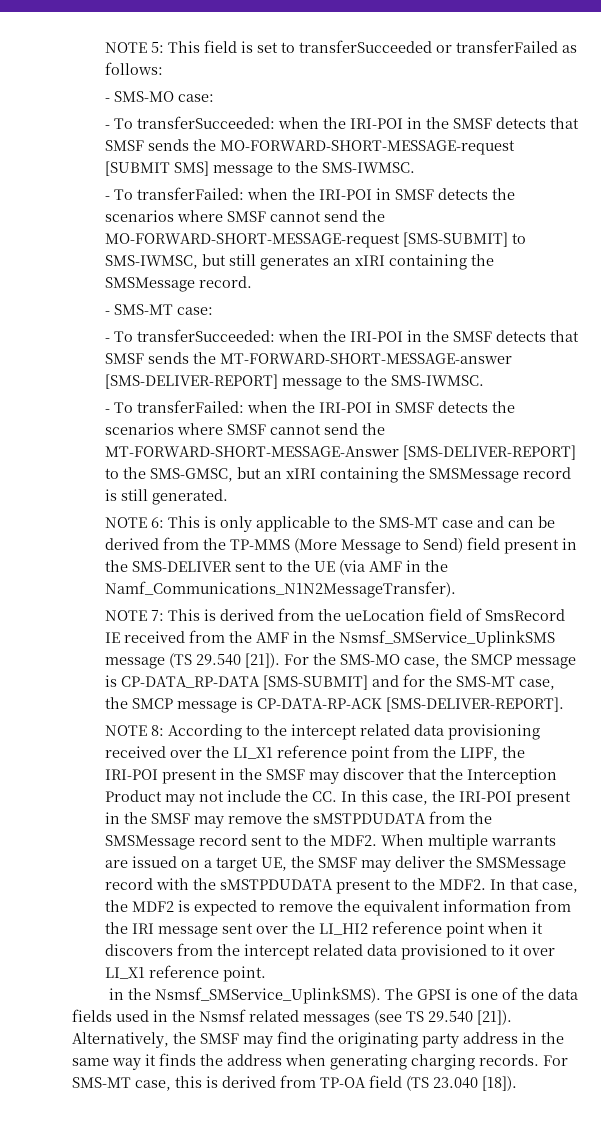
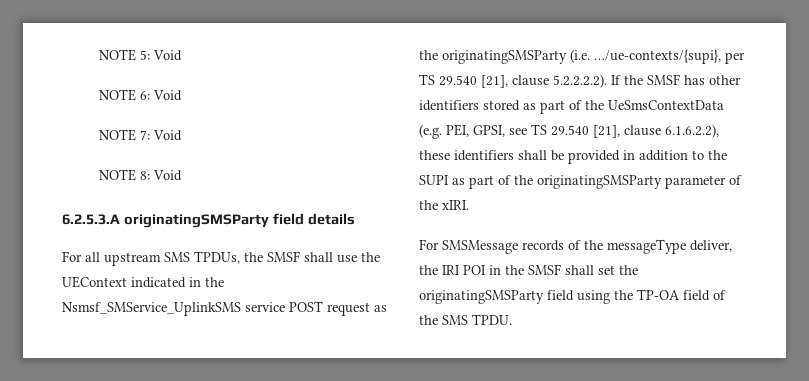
- NOTE 5: This field is set to transferSucceeded or transferFailed as follows:
- - SMS-MO case:
- - To transferSucceeded: when the IRI-POI in the SMSF detects that SMSF sends the MO-FORWARD-SHORT-MESSAGE-request [SUBMIT SMS] message to the SMS-IWMSC.
- - To transferFailed: when the IRI-POI in SMSF detects the scenarios where SMSF cannot send the MO-FORWARD-SHORT-MESSAGE-request [SMS-SUBMIT] to SMS-IWMSC, but still generates an xIRI containing the SMSMessage record.
- - SMS-MT case:
- - To transferSucceeded: when the IRI-POI in the SMSF detects that SMSF sends the MT-FORWARD-SHORT-MESSAGE-answer [SMS-DELIVER-REPORT] message to the SMS-IWMSC.
- - To transferFailed: when the IRI-POI in SMSF detects the scenarios where SMSF cannot send the MT-FORWARD-SHORT-MESSAGE-Answer [SMS-DELIVER-REPORT] to the SMS-GMSC, but an xIRI containing the SMSMessage record is still generated.
- NOTE 6: This is only applicable to the SMS-MT case and can be derived from the TP-MMS (More Message to Send) field present in the SMS-DELIVER sent to the UE (via AMF in the Namf_Communications_N1N2MessageTransfer).
- NOTE 7: This is derived from the ueLocation field of SmsRecord IE received from the AMF in the Nsmsf_SMService_UplinkSMS message (TS 29.540 [21]). For the SMS-MO case, the SMCP message is CP-DATA_RP-DATA [SMS-SUBMIT] and for the SMS-MT case, the SMCP message is CP-DATA-RP-ACK [SMS-DELIVER-REPORT].
- NOTE 8: According to the intercept related data provisioning received over the LI_X1 reference point from the LIPF, the IRI-POI present in the SMSF may discover that the Interception Product may not include the CC. In this case, the IRI-POI present in the SMSF may remove the sMSTPDUDATA from the SMSMessage record sent to the MDF2. When multiple warrants are issued on a target UE, the SMSF may deliver the SMSMessage record with the sMSTPDUDATA present to the MDF2. In that case, the MDF2 is expected to remove the equivalent information from the IRI message sent over the LI_HI2 reference point when it discovers from the intercept related data provisioned to it over LI_X1 reference point.
- in the Nsmsf_SMService_UplinkSMS). The GPSI is one of the data fields used in the Nsmsf related messages (see TS 29.540 [21]). Alternatively, the SMSF may find the originating party address in the same way it finds the address when generating charging records. For SMS-MT case, this is derived from TP-OA field (TS 23.040 [18]).
+ NOTE 5: Void
+ NOTE 6: Void
+ NOTE 7: Void
+ NOTE 8: Void
+ 6.2.5.3.A originatingSMSParty field details
+ For all upstream SMS TPDUs, the SMSF shall use the UEContext indicated in the Nsmsf_SMService_UplinkSMS service POST request as the originatingSMSParty (i.e. …/ue-contexts/{supi}, per TS 29.540 [21], clause 5.2.2.2.2). If the SMSF has other identifiers stored as part of the UeSmsContextData (e.g. PEI, GPSI, see TS 29.540 [21], clause 6.1.6.2.2), these identifiers shall be provided in addition to the SUPI as part of the originatingSMSParty parameter of the xIRI.
+ For SMSMessage records of the messageType deliver, the IRI POI in the SMSF shall set the originatingSMSParty field using the TP-OA field of the SMS TPDU.

